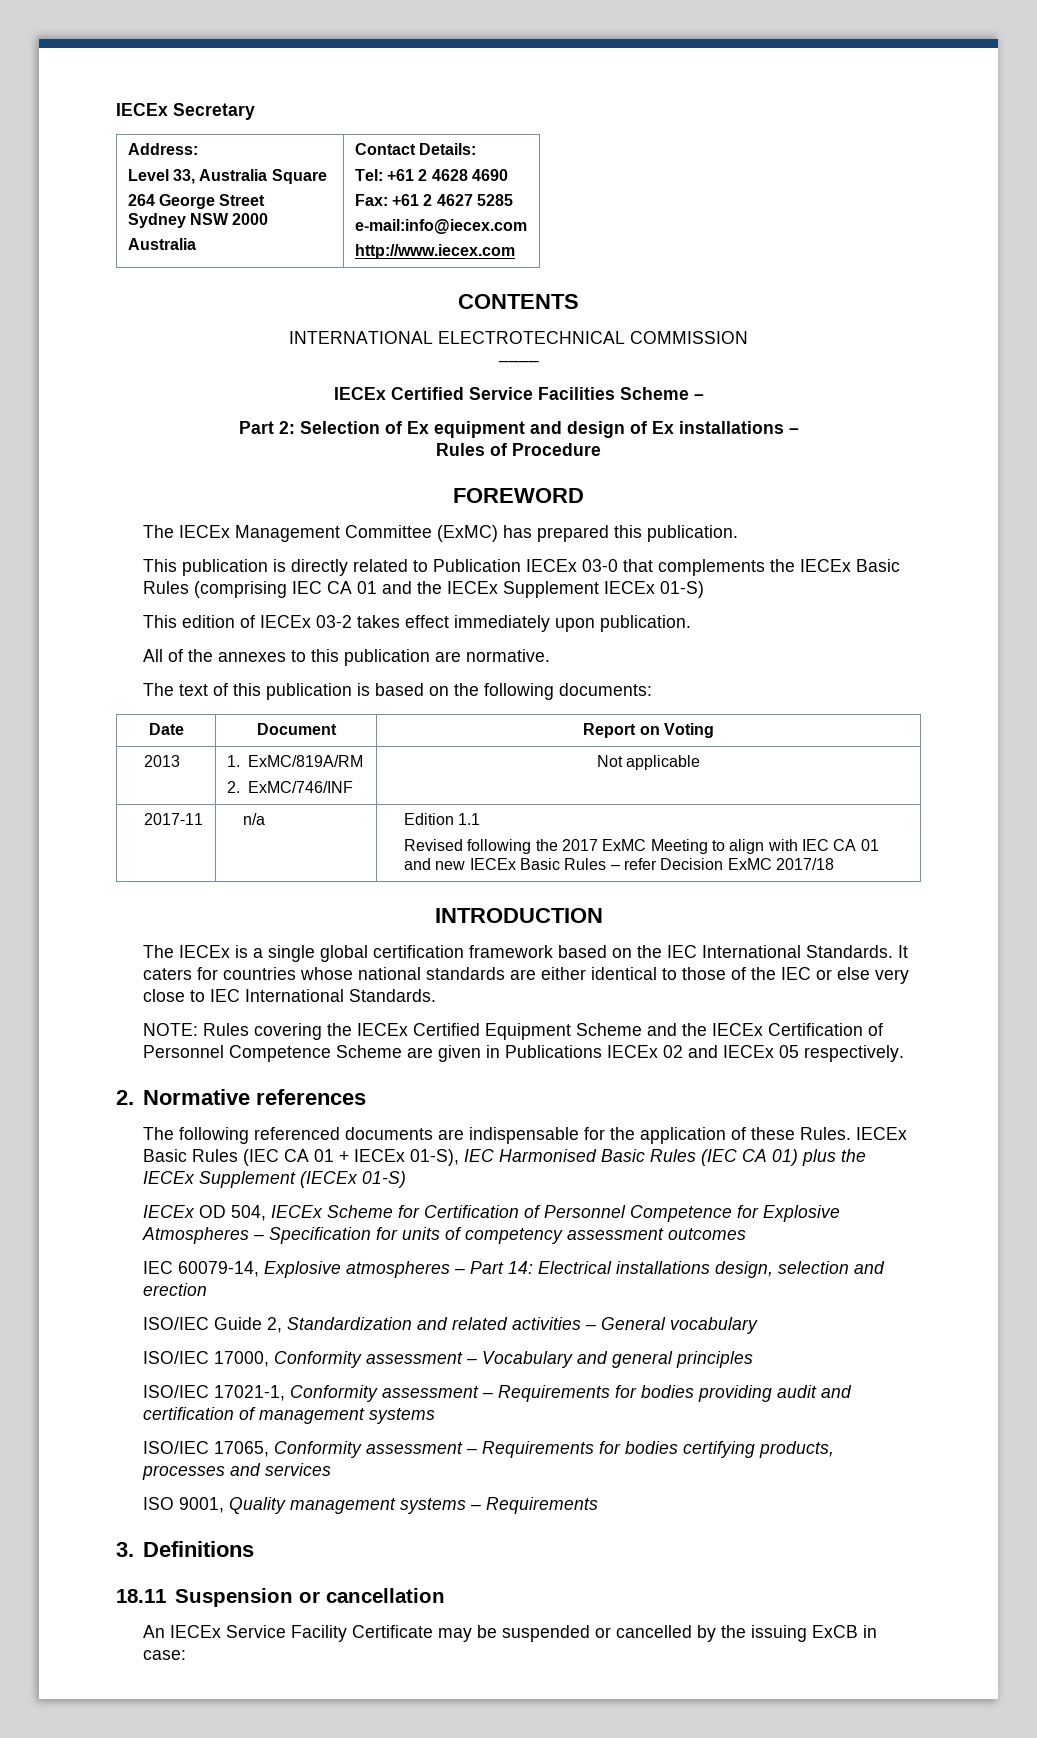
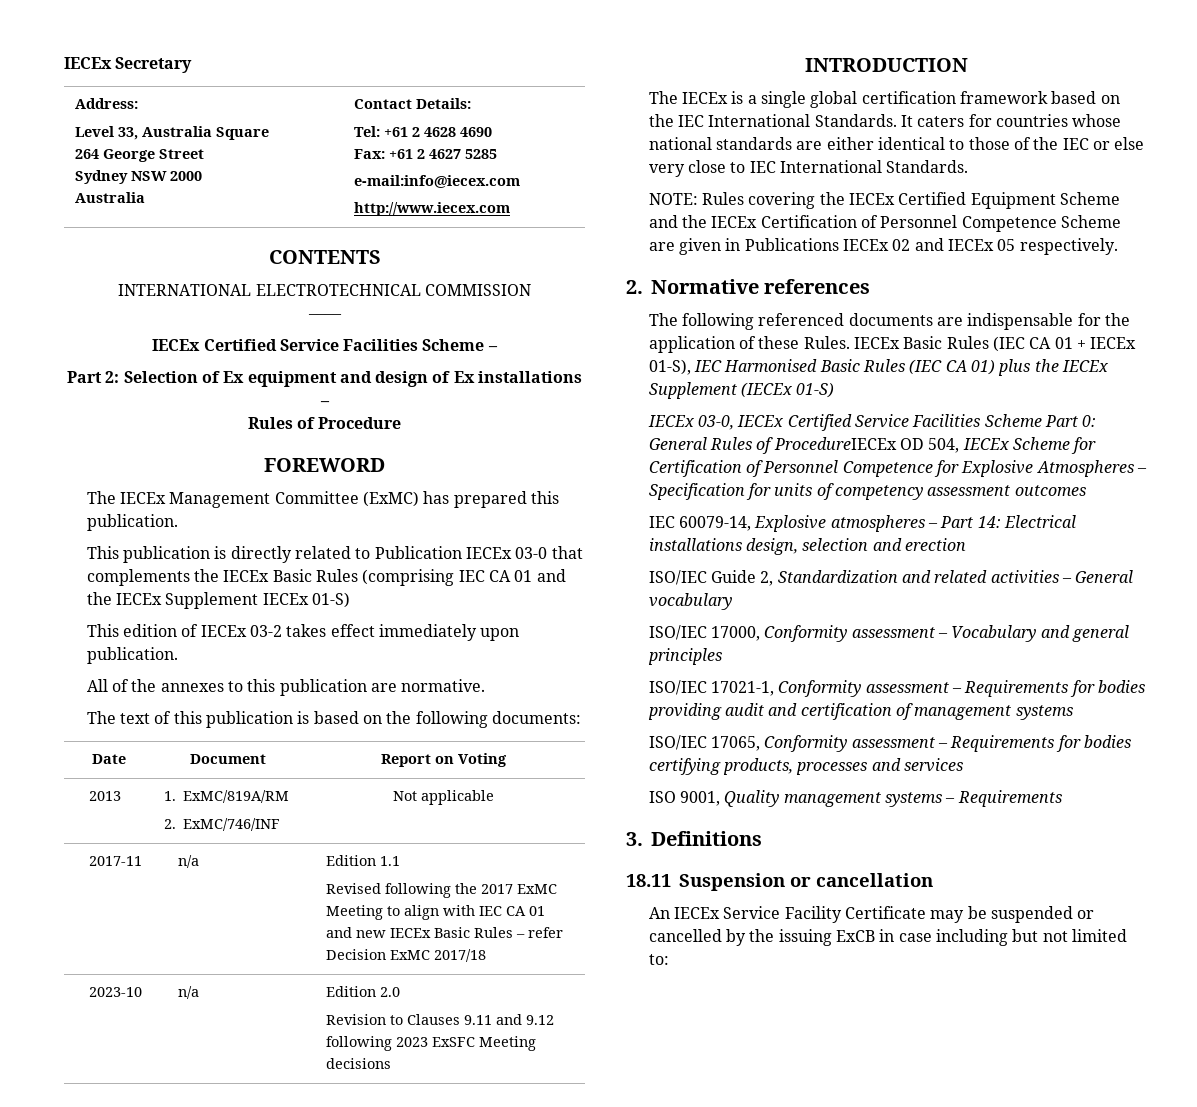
+ 2023-10 | n/a | Edition 2.0
+ Revision to Clauses 9.11 and 9.12 following 2023 ExSFC Meeting decisions
- IECEx OD 504, IECEx Scheme for Certification of Personnel Competence for Explosive Atmospheres – Specification for units of competency assessment outcomes
+ IECEx 03-0, IECEx Certified Service Facilities Scheme Part 0: General Rules of ProcedureIECEx OD 504, IECEx Scheme for Certification of Personnel Competence for Explosive Atmospheres – Specification for units of competency assessment outcomes
- An IECEx Service Facility Certificate may be suspended or cancelled by the issuing ExCB in case:
+ An IECEx Service Facility Certificate may be suspended or cancelled by the issuing ExCB in case including but not limited to:

